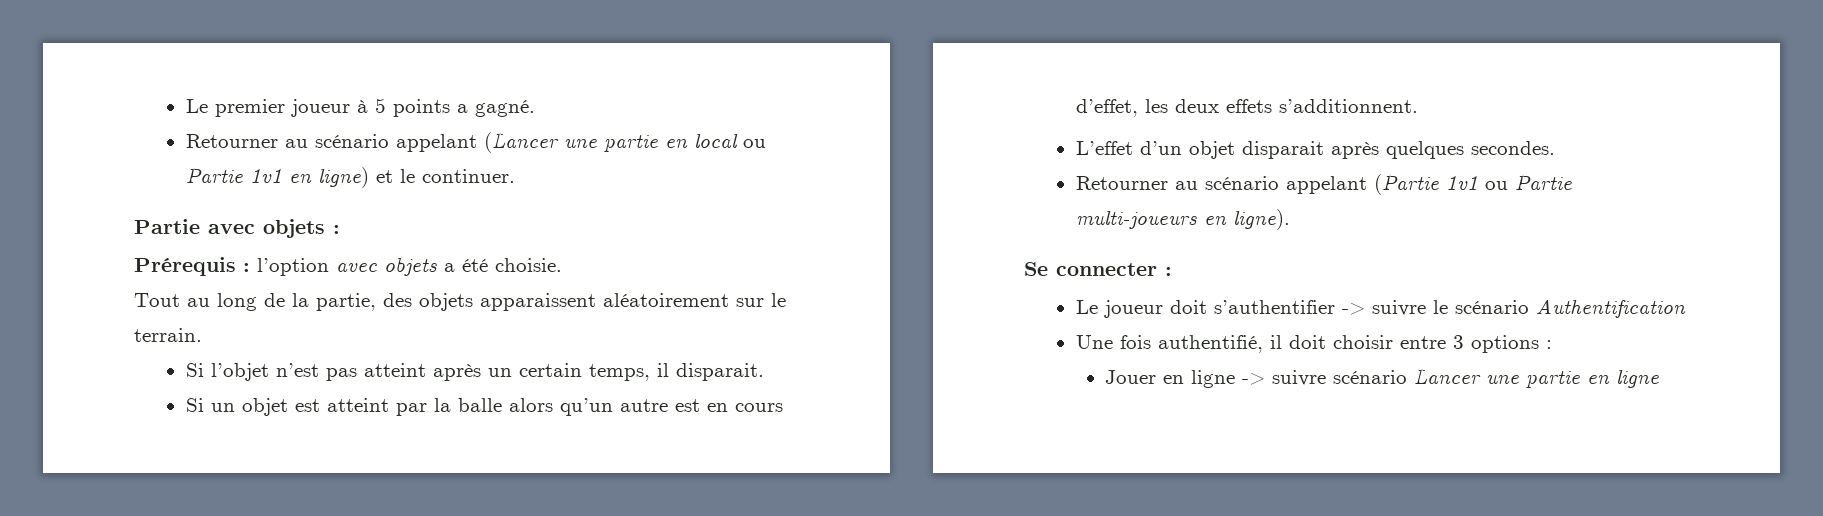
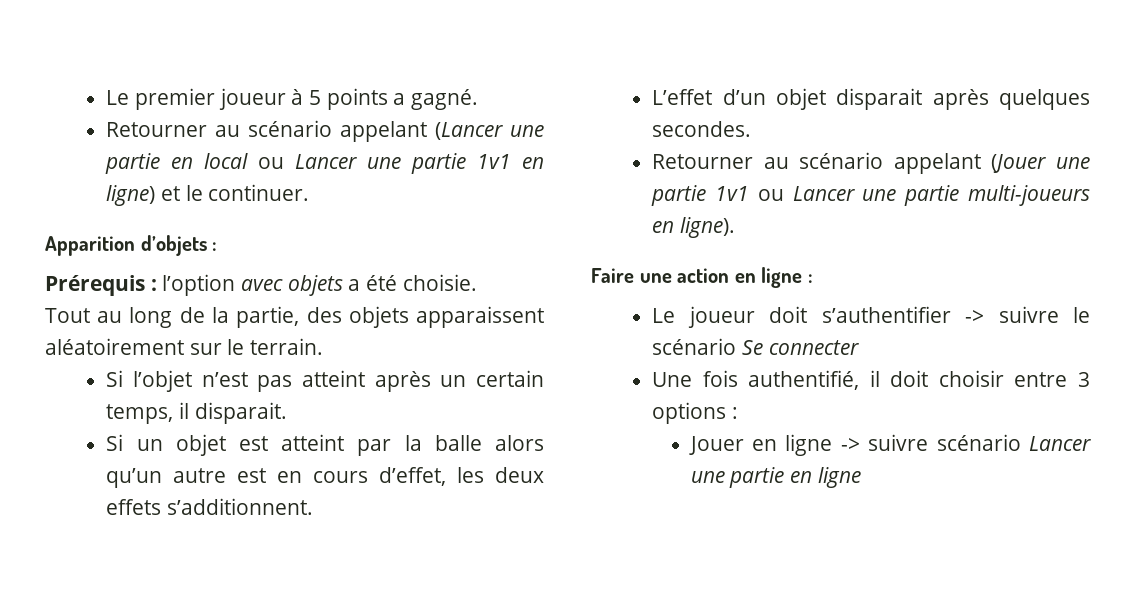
- Retourner au scénario appelant (Lancer une partie en local ou Partie 1v1 en ligne) et le continuer.
+ Retourner au scénario appelant (Lancer une partie en local ou Lancer une partie 1v1 en ligne) et le continuer.
- Partie avec objets :
+ Apparition d’objets :
- Retourner au scénario appelant (Partie 1v1 ou Partie multi-joueurs en ligne).
- Se connecter :
+ Retourner au scénario appelant (Jouer une partie 1v1 ou Lancer une partie multi-joueurs en ligne).
+ Faire une action en ligne :
- Le joueur doit s’authentifier -> suivre le scénario Authentification
+ Le joueur doit s’authentifier -> suivre le scénario Se connecter

